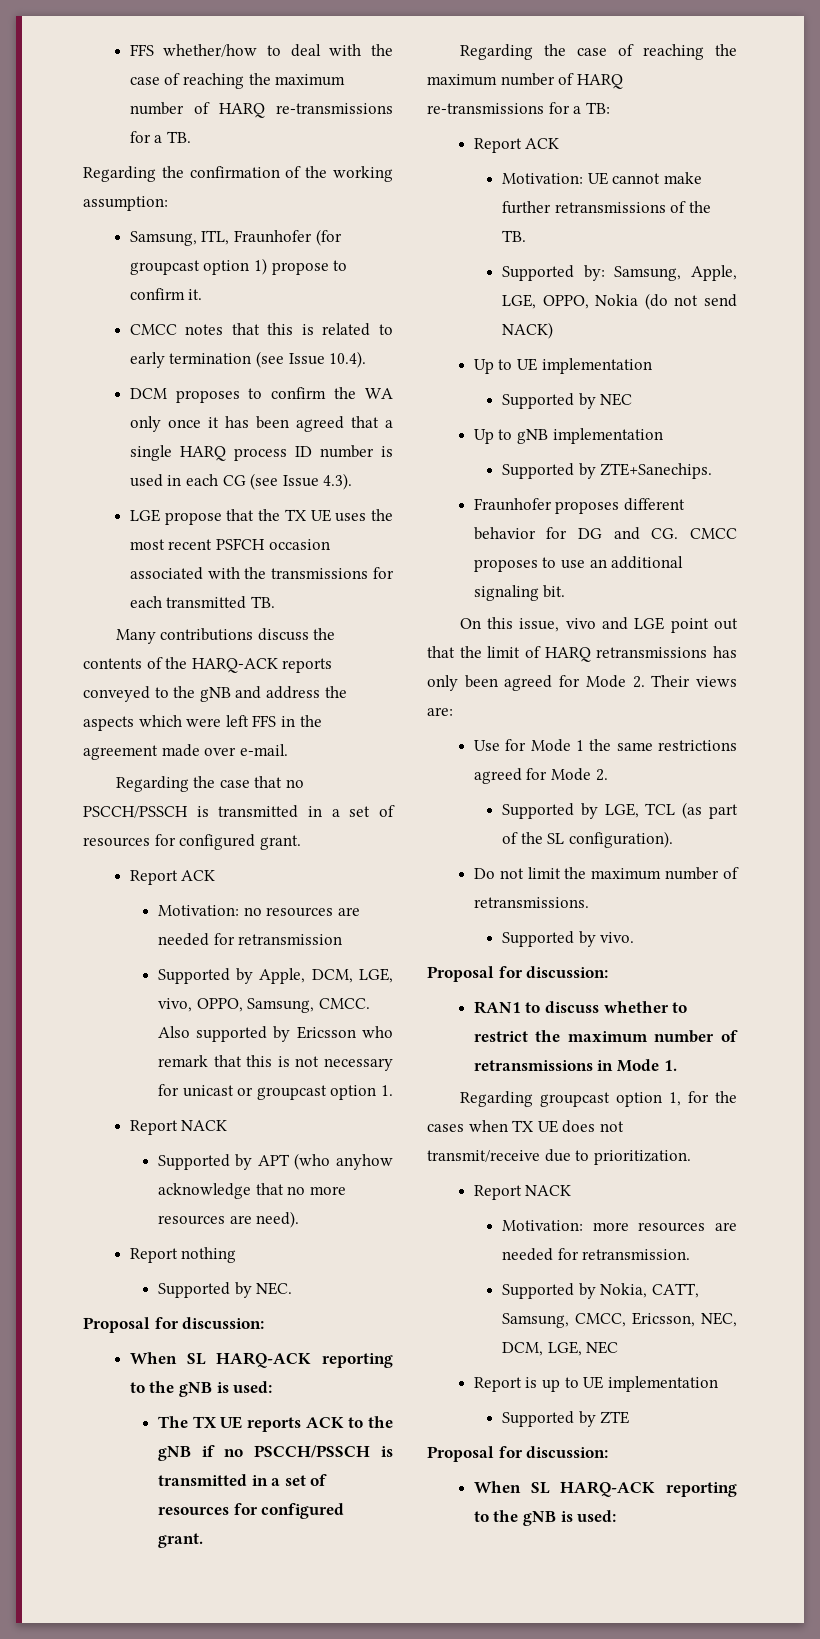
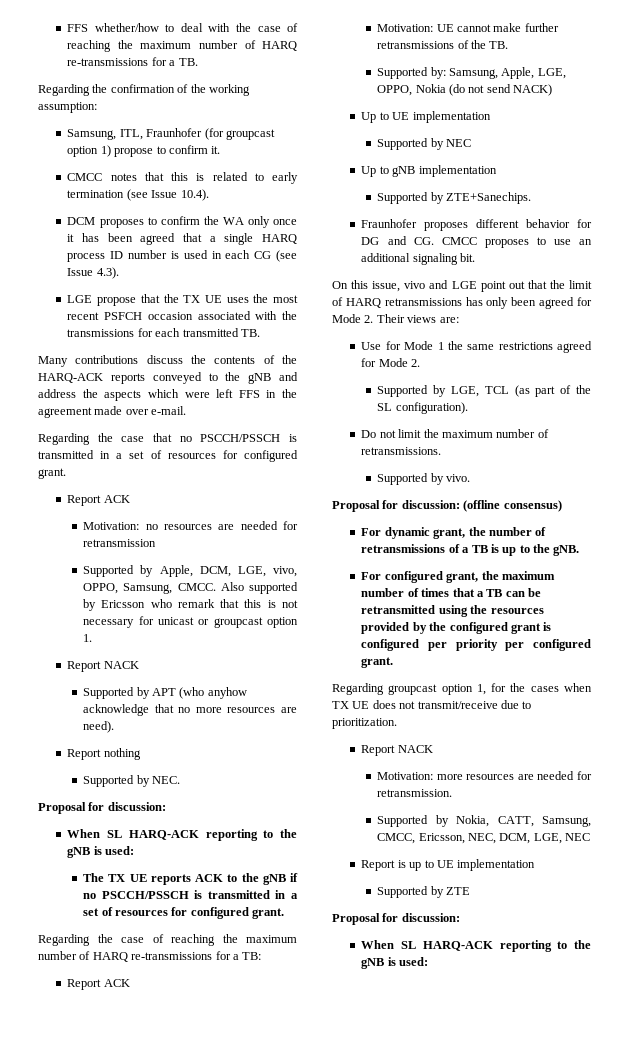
  Supported by vivo.
- Proposal for discussion:
- RAN1 to discuss whether to restrict the maximum number of retransmissions in Mode 1.
+ Proposal for discussion: (offline consensus)
+ For dynamic grant, the number of retransmissions of a TB is up to the gNB.
+ For configured grant, the maximum number of times that a TB can be retransmitted using the resources provided by the configured grant is configured per priority per configured grant.

